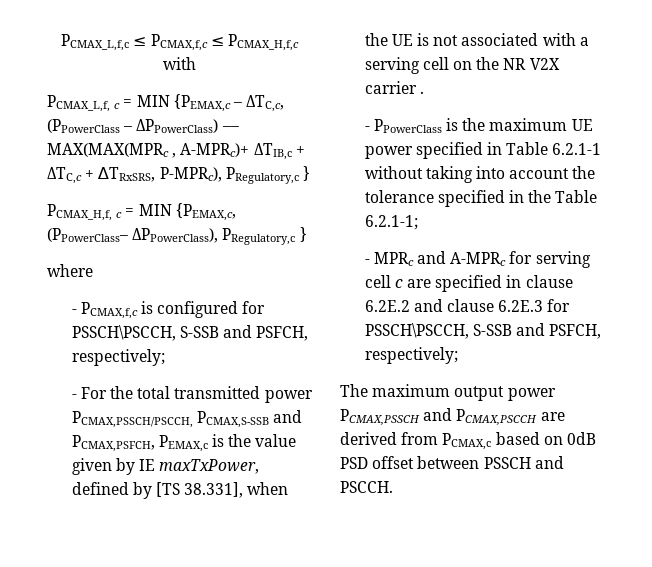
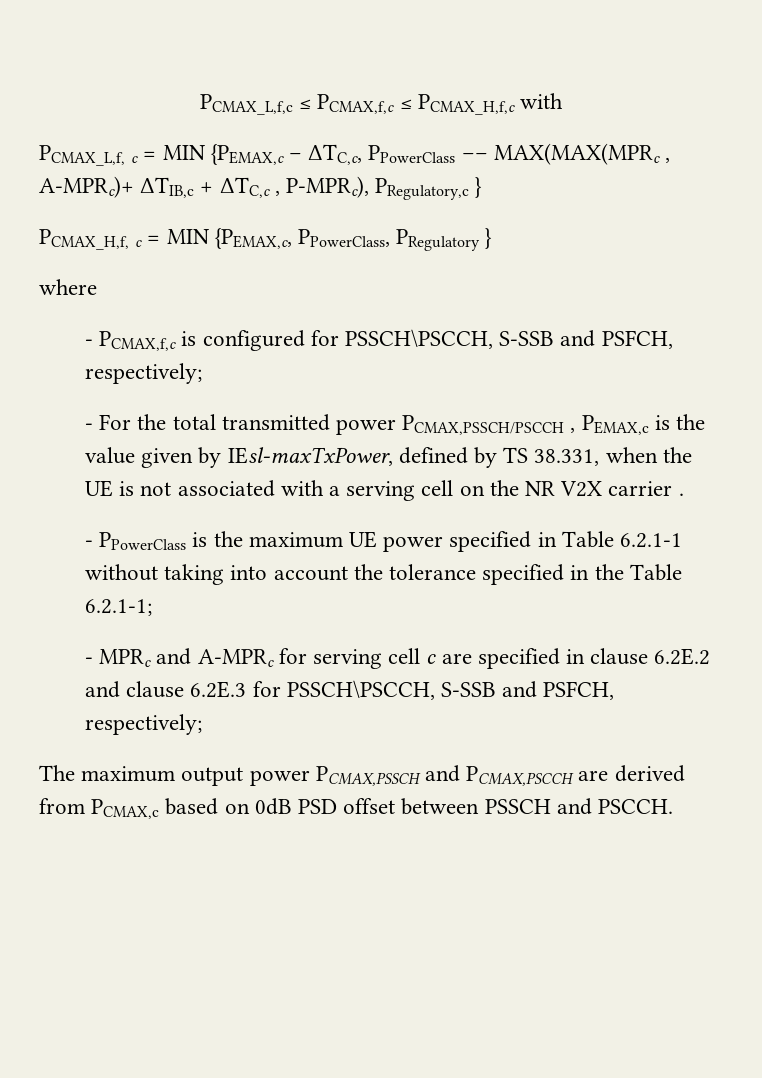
- PCMAX_L,f, c = MIN {PEMAX,c – ΔTC,c, (PPowerClass – ΔPPowerClass) –– MAX(MAX(MPRc , A-MPRc)+ ΔTIB,c + ΔTC,c + ∆TRxSRS, P-MPRc), PRegulatory,c }
+ PCMAX_L,f, c = MIN {PEMAX,c – ΔTC,c, PPowerClass –– MAX(MAX(MPRc , A-MPRc)+ ΔTIB,c + ΔTC,c , P-MPRc), PRegulatory,c }
- PCMAX_H,f, c = MIN {PEMAX,c, (PPowerClass– ΔPPowerClass), PRegulatory,c }
+ PCMAX_H,f, c = MIN {PEMAX,c, PPowerClass, PRegulatory }
- - For the total transmitted power PCMAX,PSSCH/PSCCH, PCMAX,S-SSB and PCMAX,PSFCH, PEMAX,c is the value given by IE maxTxPower, defined by [TS 38.331], when the UE is not associated with a serving cell on the NR V2X carrier .
+ - For the total transmitted power PCMAX,PSSCH/PSCCH , PEMAX,c is the value given by IEsl-maxTxPower, defined by TS 38.331, when the UE is not associated with a serving cell on the NR V2X carrier .

